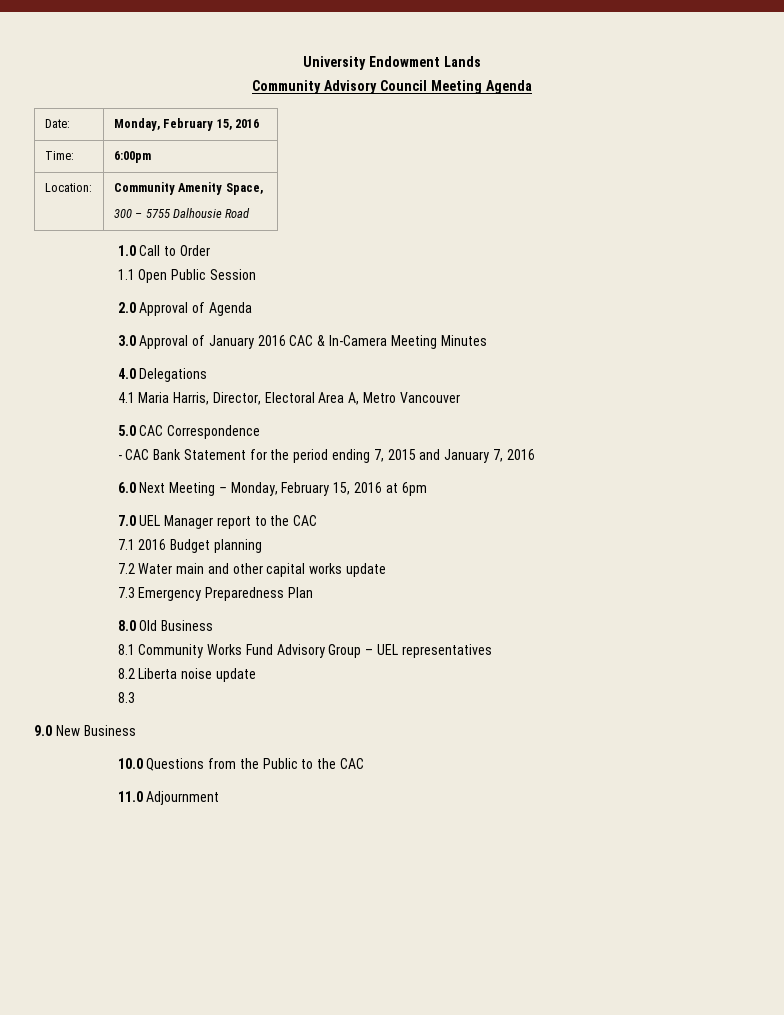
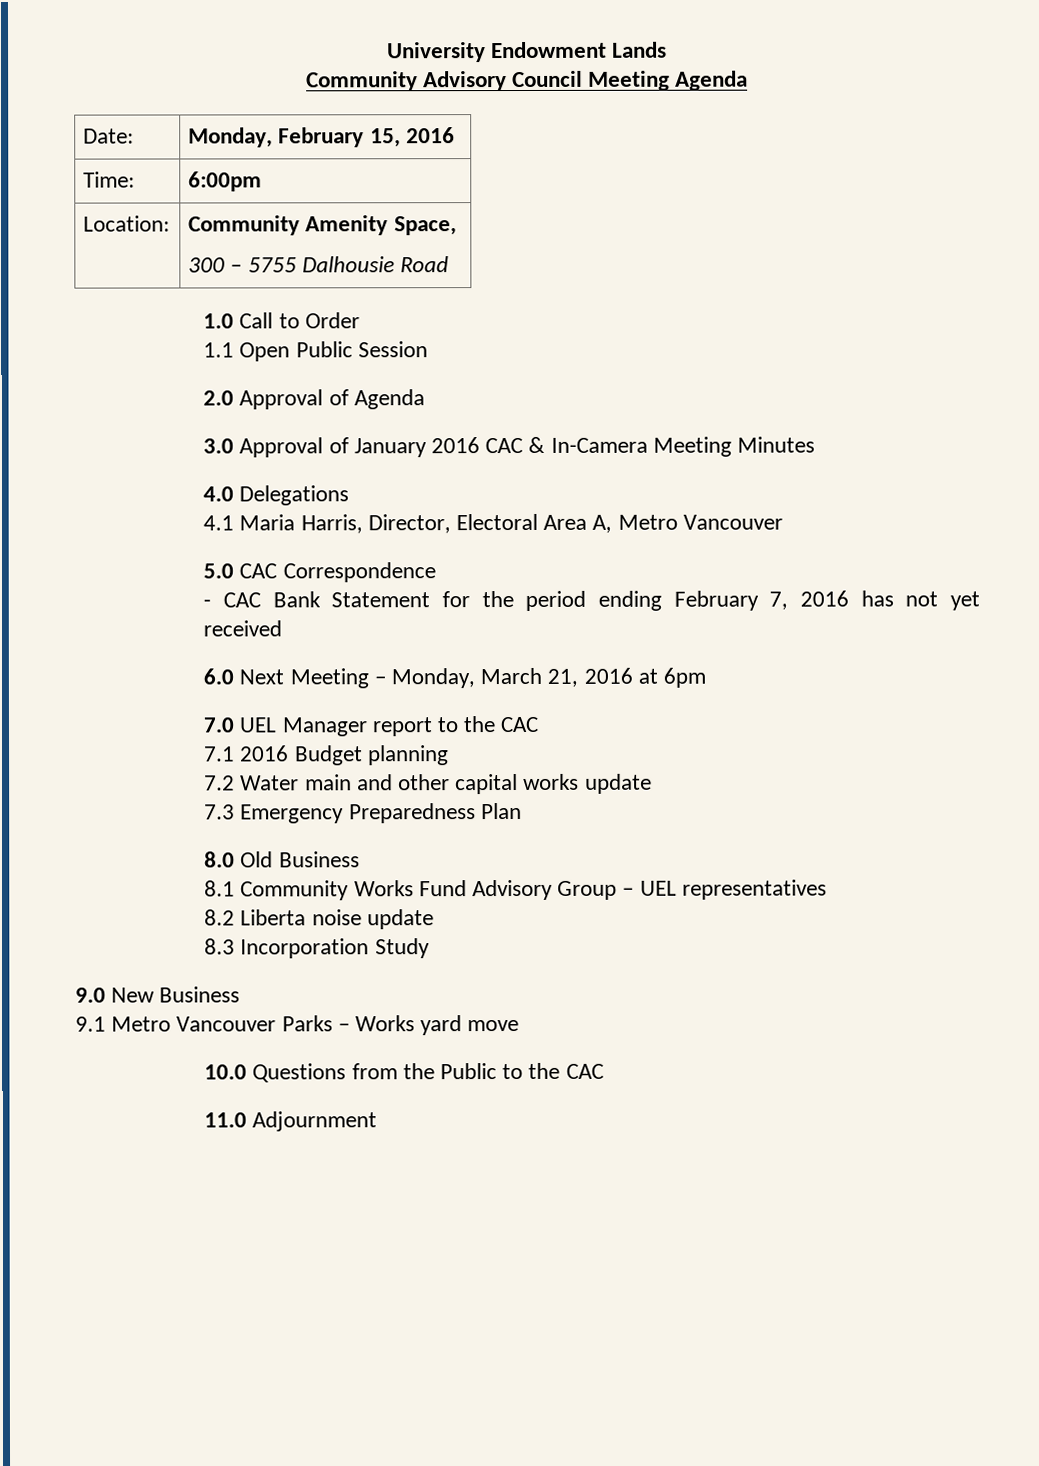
- - CAC Bank Statement for the period ending 7, 2015 and January 7, 2016
+ - CAC Bank Statement for the period ending February 7, 2016 has not yet received
- 6.0 Next Meeting – Monday, February 15, 2016 at 6pm
+ 6.0 Next Meeting – Monday, March 21, 2016 at 6pm
- 8.3
+ 8.3 Incorporation Study
+ 9.1 Metro Vancouver Parks – Works yard move

